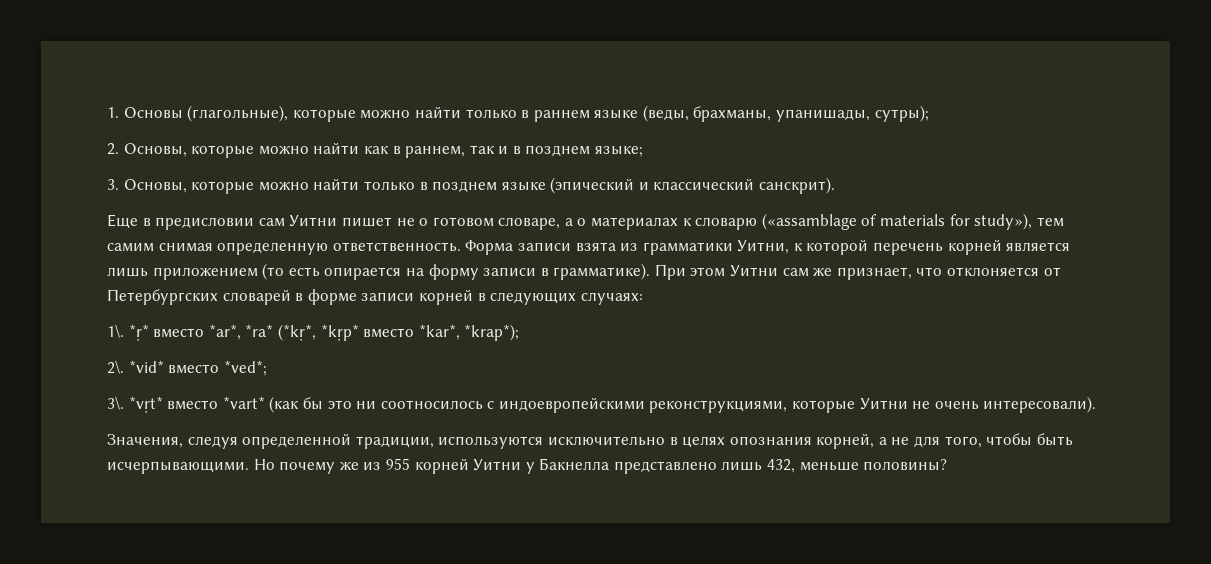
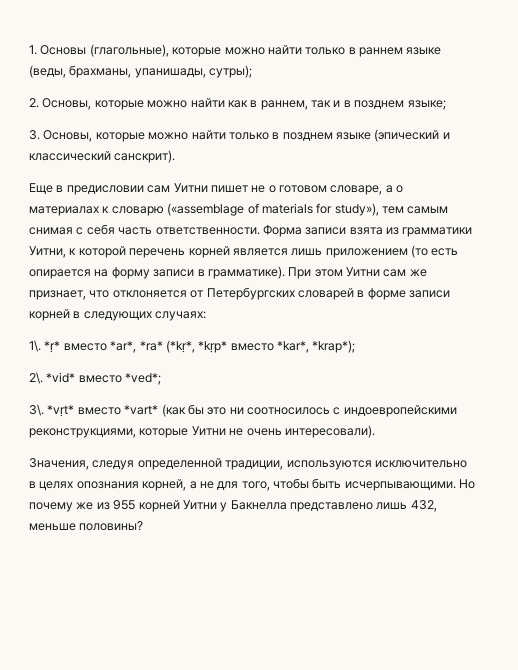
- Еще в предисловии сам Уитни пишет не о готовом словаре, а о материалах к словарю («assamblage of materials for study»), тем самим снимая определенную ответственность.
+ Еще в предисловии сам Уитни пишет не о готовом словаре, а о материалах к словарю («assemblage of materials for study»), тем самым снимая с себя часть ответственности.

